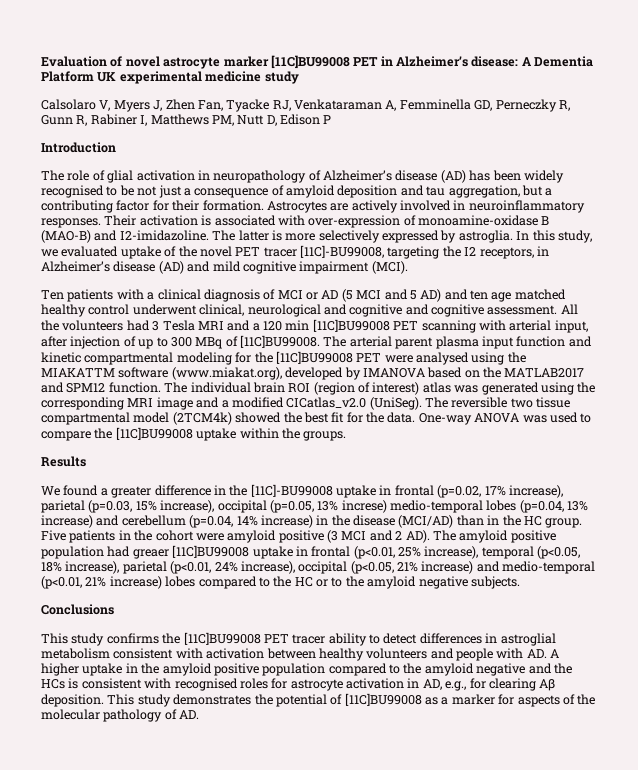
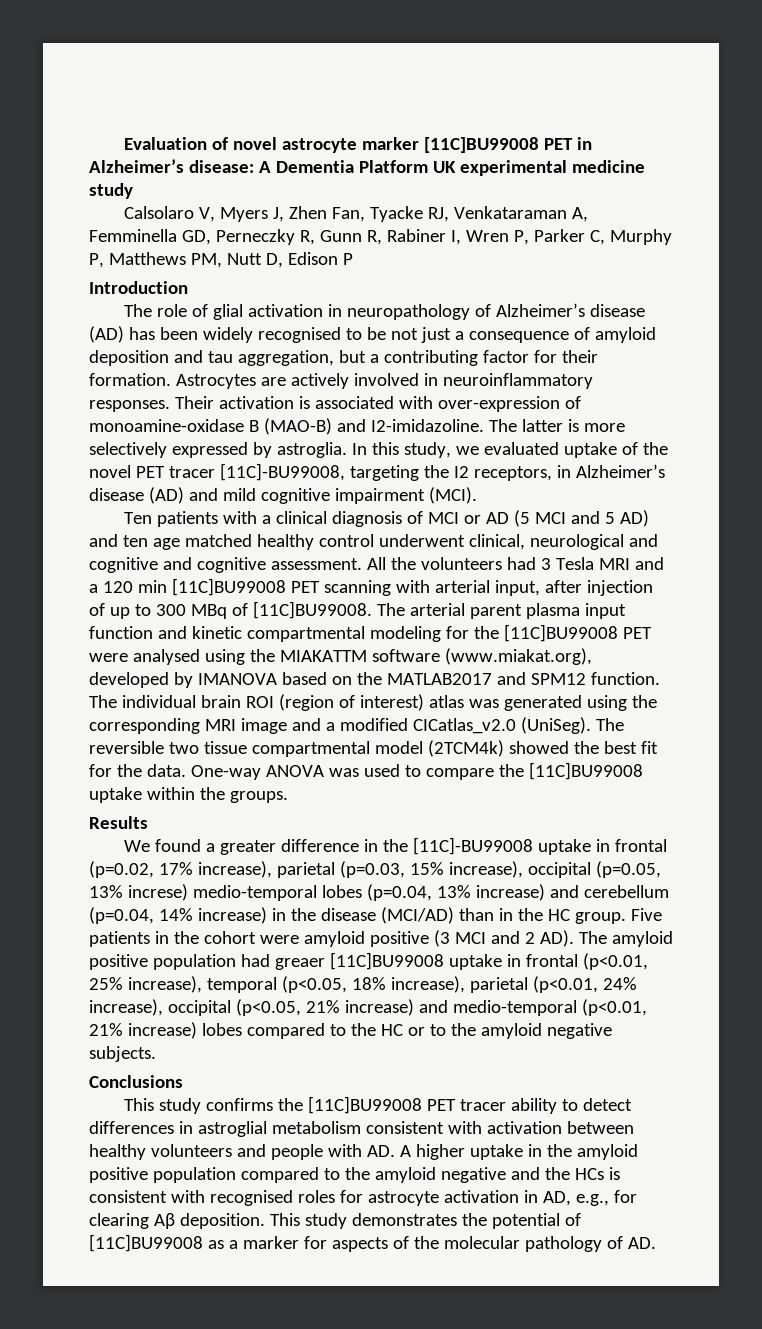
- Calsolaro V, Myers J, Zhen Fan, Tyacke RJ, Venkataraman A, Femminella GD, Perneczky R, Gunn R, Rabiner I, Matthews PM, Nutt D, Edison P
+ Calsolaro V, Myers J, Zhen Fan, Tyacke RJ, Venkataraman A, Femminella GD, Perneczky R, Gunn R, Rabiner I, Wren P, Parker C, Murphy P, Matthews PM, Nutt D, Edison P

